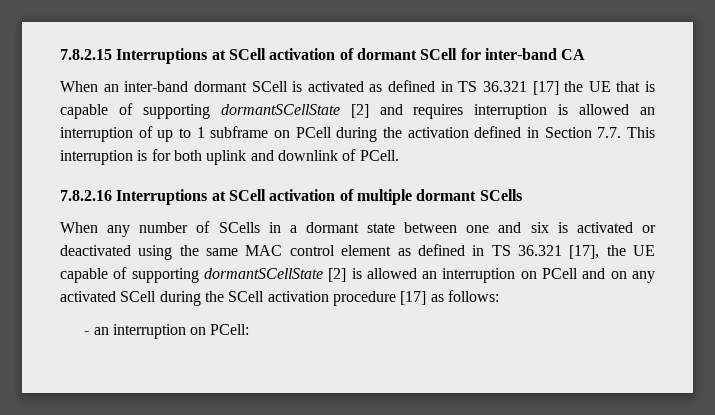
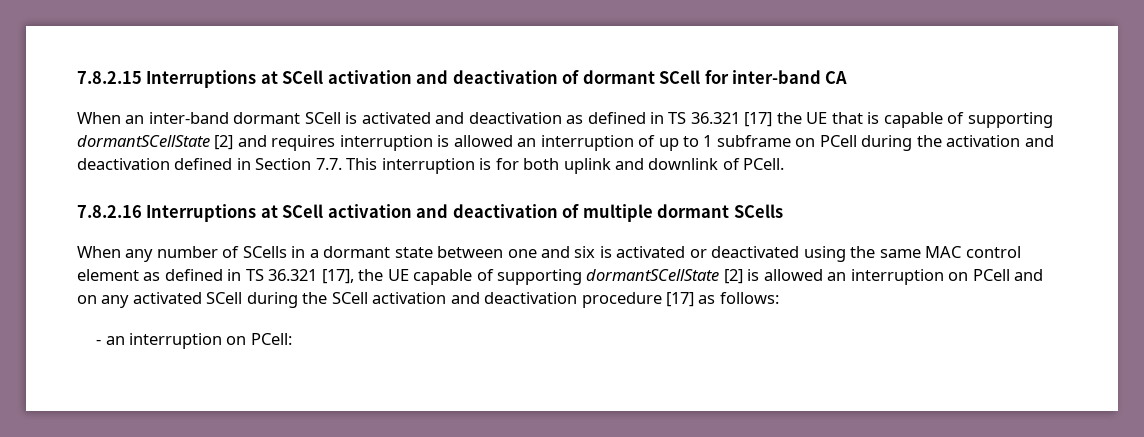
- 7.8.2.15 Interruptions at SCell activation of dormant SCell for inter-band CA
+ 7.8.2.15 Interruptions at SCell activation and deactivation of dormant SCell for inter-band CA
- When an inter-band dormant SCell is activated as defined in TS 36.321 [17] the UE that is capable of supporting dormantSCellState [2] and requires interruption is allowed an interruption of up to 1 subframe on PCell during the activation defined in Section 7.7. This interruption is for both uplink and downlink of PCell.
+ When an inter-band dormant SCell is activated and deactivation as defined in TS 36.321 [17] the UE that is capable of supporting dormantSCellState [2] and requires interruption is allowed an interruption of up to 1 subframe on PCell during the activation and deactivation defined in Section 7.7. This interruption is for both uplink and downlink of PCell.
- 7.8.2.16 Interruptions at SCell activation of multiple dormant SCells
+ 7.8.2.16 Interruptions at SCell activation and deactivation of multiple dormant SCells
- When any number of SCells in a dormant state between one and six is activated or deactivated using the same MAC control element as defined in TS 36.321 [17], the UE capable of supporting dormantSCellState [2] is allowed an interruption on PCell and on any activated SCell during the SCell activation procedure [17] as follows:
+ When any number of SCells in a dormant state between one and six is activated or deactivated using the same MAC control element as defined in TS 36.321 [17], the UE capable of supporting dormantSCellState [2] is allowed an interruption on PCell and on any activated SCell during the SCell activation and deactivation procedure [17] as follows:

